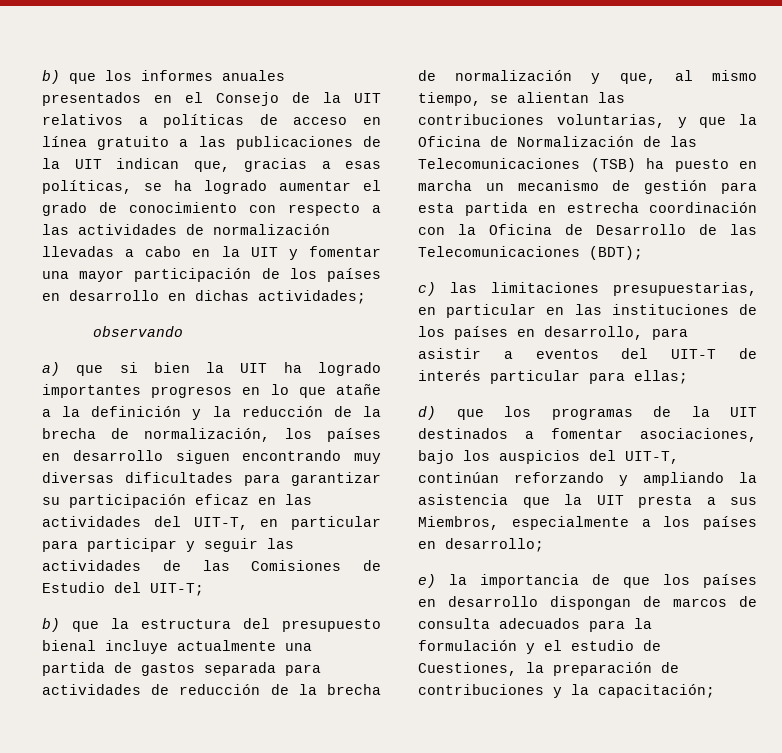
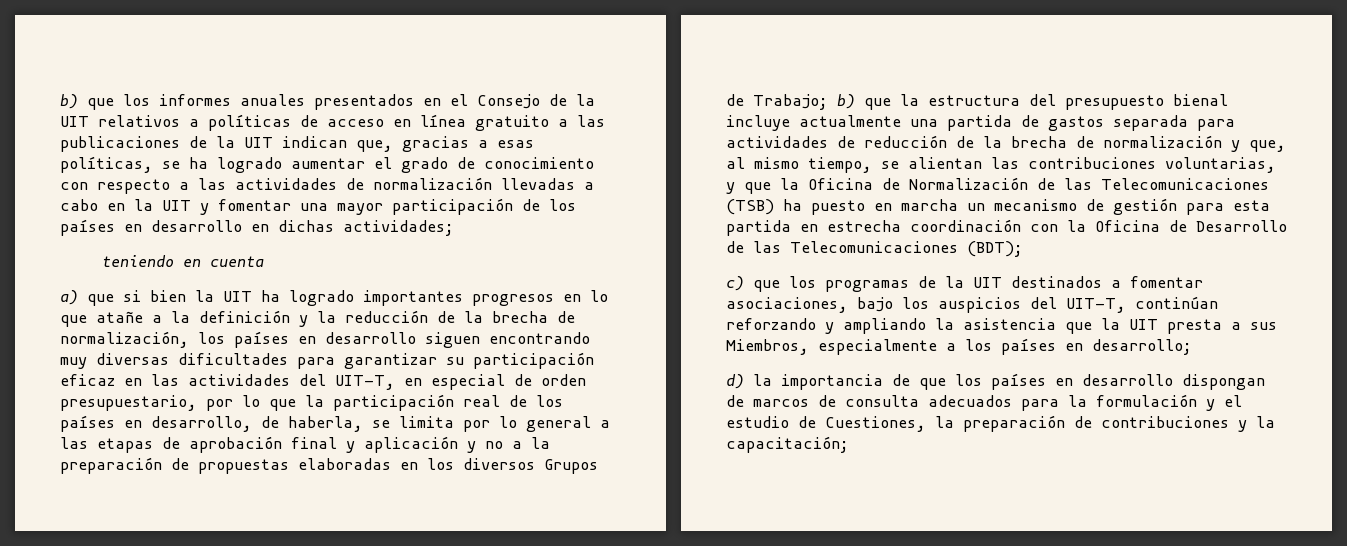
- observando
+ teniendo en cuenta
- a) que si bien la UIT ha logrado importantes progresos en lo que atañe a la definición y la reducción de la brecha de normalización, los países en desarrollo siguen encontrando muy diversas dificultades para garantizar su participación eficaz en las actividades del UIT-T, en particular para participar y seguir las actividades de las Comisiones de Estudio del UIT-T;
- b) que la estructura del presupuesto bienal incluye actualmente una partida de gastos separada para actividades de reducción de la brecha de normalización y que, al mismo tiempo, se alientan las contribuciones voluntarias, y que la Oficina de Normalización de las Telecomunicaciones (TSB) ha puesto en marcha un mecanismo de gestión para esta partida en estrecha coordinación con la Oficina de Desarrollo de las Telecomunicaciones (BDT);
+ a) que si bien la UIT ha logrado importantes progresos en lo que atañe a la definición y la reducción de la brecha de normalización, los países en desarrollo siguen encontrando muy diversas dificultades para garantizar su participación eficaz en las actividades del UIT-T, en especial de orden presupuestario, por lo que la participación real de los países en desarrollo, de haberla, se limita por lo general a las etapas de aprobación final y aplicación y no a la preparación de propuestas elaboradas en los diversos Grupos de Trabajo; b) que la estructura del presupuesto bienal incluye actualmente una partida de gastos separada para actividades de reducción de la brecha de normalización y que, al mismo tiempo, se alientan las contribuciones voluntarias, y que la Oficina de Normalización de las Telecomunicaciones (TSB) ha puesto en marcha un mecanismo de gestión para esta partida en estrecha coordinación con la Oficina de Desarrollo de las Telecomunicaciones (BDT);
- c) las limitaciones presupuestarias, en particular en las instituciones de los países en desarrollo, para asistir a eventos del UIT-T de interés particular para ellas;
- d) que los programas de la UIT destinados a fomentar asociaciones, bajo los auspicios del UIT-T, continúan reforzando y ampliando la asistencia que la UIT presta a sus Miembros, especialmente a los países en desarrollo;
+ c) que los programas de la UIT destinados a fomentar asociaciones, bajo los auspicios del UIT-T, continúan reforzando y ampliando la asistencia que la UIT presta a sus Miembros, especialmente a los países en desarrollo;
- e) la importancia de que los países en desarrollo dispongan de marcos de consulta adecuados para la formulación y el estudio de Cuestiones, la preparación de contribuciones y la capacitación;
+ d) la importancia de que los países en desarrollo dispongan de marcos de consulta adecuados para la formulación y el estudio de Cuestiones, la preparación de contribuciones y la capacitación;

